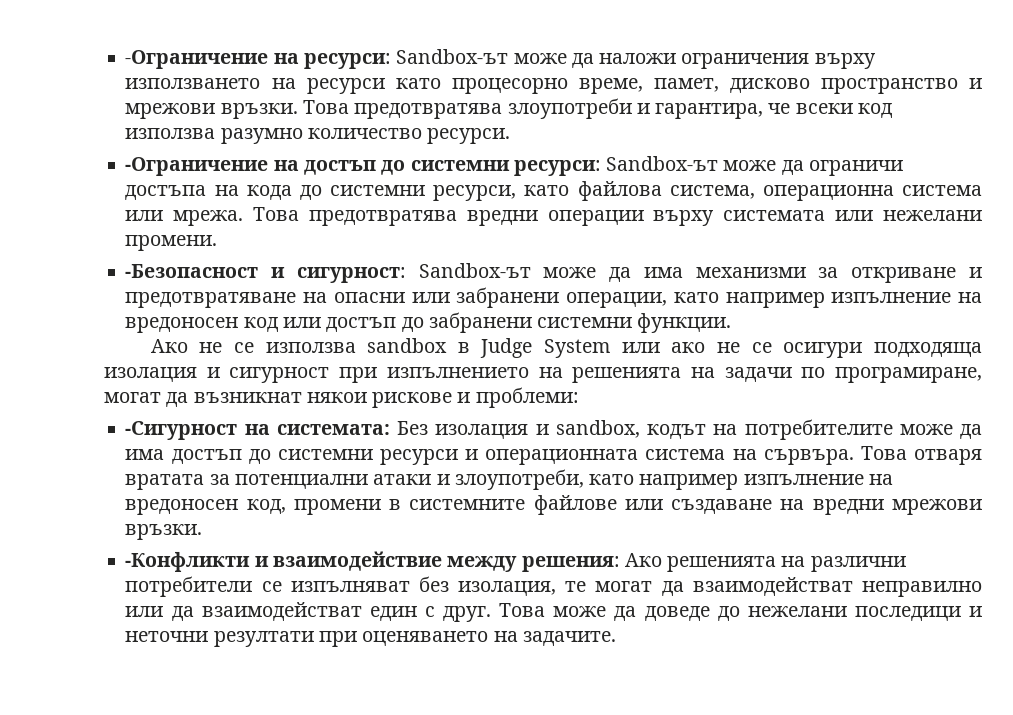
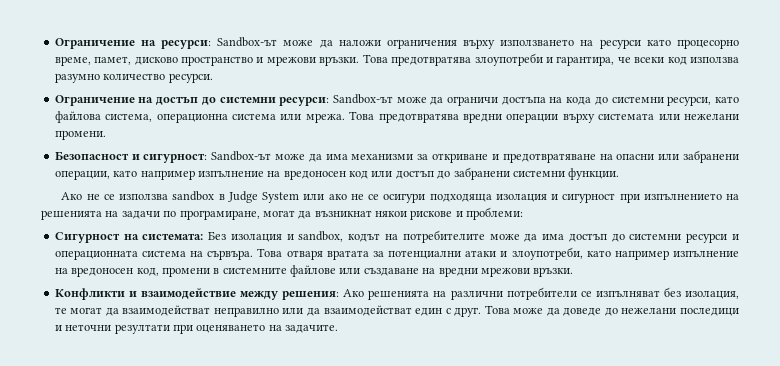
- -Ограничение на ресурси: Sandbox-ът може да наложи ограничения върху използването на ресурси като процесорно време, памет, дисково пространство и мрежови връзки.
+ Ограничение на ресурси: Sandbox-ът може да наложи ограничения върху използването на ресурси като процесорно време, памет, дисково пространство и мрежови връзки.
- -Ограничение на достъп до системни ресурси: Sandbox-ът може да ограничи достъпа на кода до системни ресурси, като файлова система, операционна система или мрежа.
+ Ограничение на достъп до системни ресурси: Sandbox-ът може да ограничи достъпа на кода до системни ресурси, като файлова система, операционна система или мрежа.
- -Безопасност и сигурност: Sandbox-ът може да има механизми за откриване и предотвратяване на опасни или забранени операции, като например изпълнение на вредоносен код или достъп до забранени системни функции.
+ Безопасност и сигурност: Sandbox-ът може да има механизми за откриване и предотвратяване на опасни или забранени операции, като например изпълнение на вредоносен код или достъп до забранени системни функции.
- -Сигурност на системата: Без изолация и sandbox, кодът на потребителите може да има достъп до системни ресурси и операционната система на сървъра.
+ Сигурност на системата: Без изолация и sandbox, кодът на потребителите може да има достъп до системни ресурси и операционната система на сървъра.
- -Конфликти и взаимодействие между решения: Ако решенията на различни потребители се изпълняват без изолация, те могат да взаимодействат неправилно или да взаимодействат един с друг.
+ Конфликти и взаимодействие между решения: Ако решенията на различни потребители се изпълняват без изолация, те могат да взаимодействат неправилно или да взаимодействат един с друг.

